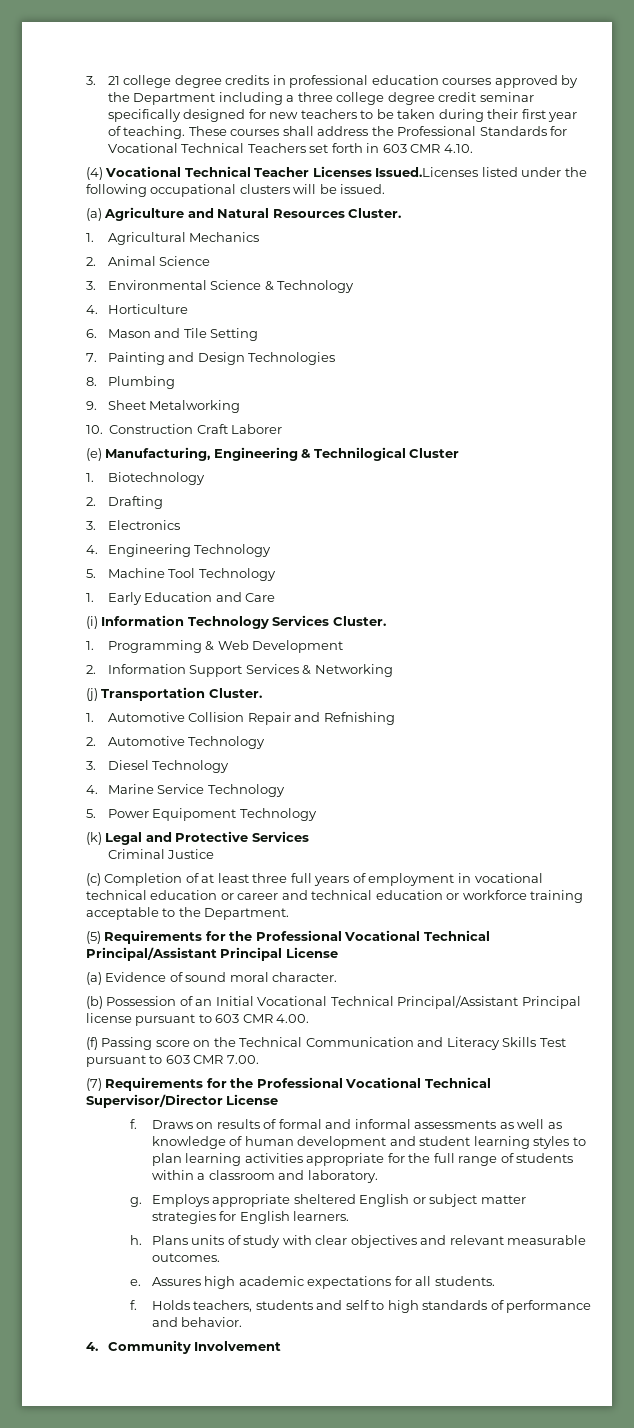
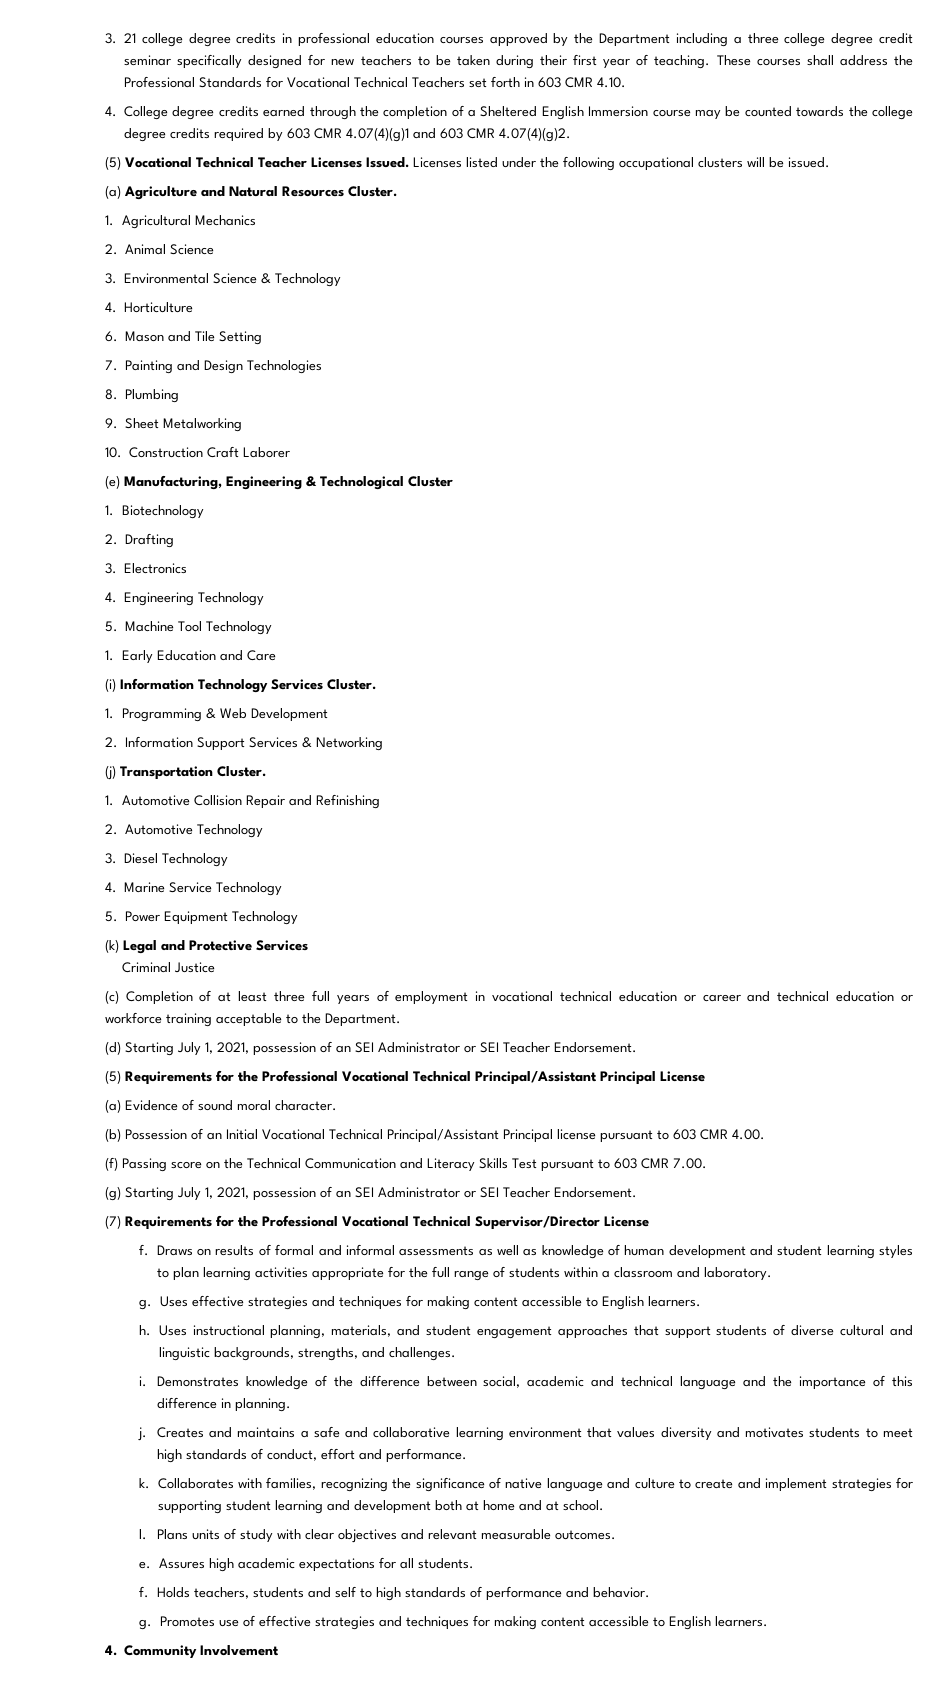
- (4) Vocational Technical Teacher Licenses Issued.Licenses listed under the following occupational clusters will be issued.
+ 4. College degree credits earned through the completion of a Sheltered English Immersion course may be counted towards the college degree credits required by 603 CMR 4.07(4)(g)1 and 603 CMR 4.07(4)(g)2.
+ (5) Vocational Technical Teacher Licenses Issued. Licenses listed under the following occupational clusters will be issued.
- (e) Manufacturing, Engineering & Technilogical Cluster
+ (e) Manufacturing, Engineering & Technological Cluster
- 1. Automotive Collision Repair and Refnishing
+ 1. Automotive Collision Repair and Refinishing
- 5. Power Equipoment Technology
+ 5. Power Equipment Technology
+ (d) Starting July 1, 2021, possession of an SEI Administrator or SEI Teacher Endorsement.
+ (g) Starting July 1, 2021, possession of an SEI Administrator or SEI Teacher Endorsement.
- Employs appropriate sheltered English or subject matter strategies for English learners.
- h.
+ Uses effective strategies and techniques for making content accessible to English learners.
+ h. Uses instructional planning, materials, and student engagement approaches that support students of diverse cultural and linguistic backgrounds, strengths, and challenges.
+ i. Demonstrates knowledge of the difference between social, academic and technical language and the importance of this difference in planning.
+ j. Creates and maintains a safe and collaborative learning environment that values diversity and motivates students to meet high standards of conduct, effort and performance.
+ k. Collaborates with families, recognizing the significance of native language and culture to create and implement strategies for supporting student learning and development both at home and at school.
+ l.
+ g. Promotes use of effective strategies and techniques for making content accessible to English learners.

